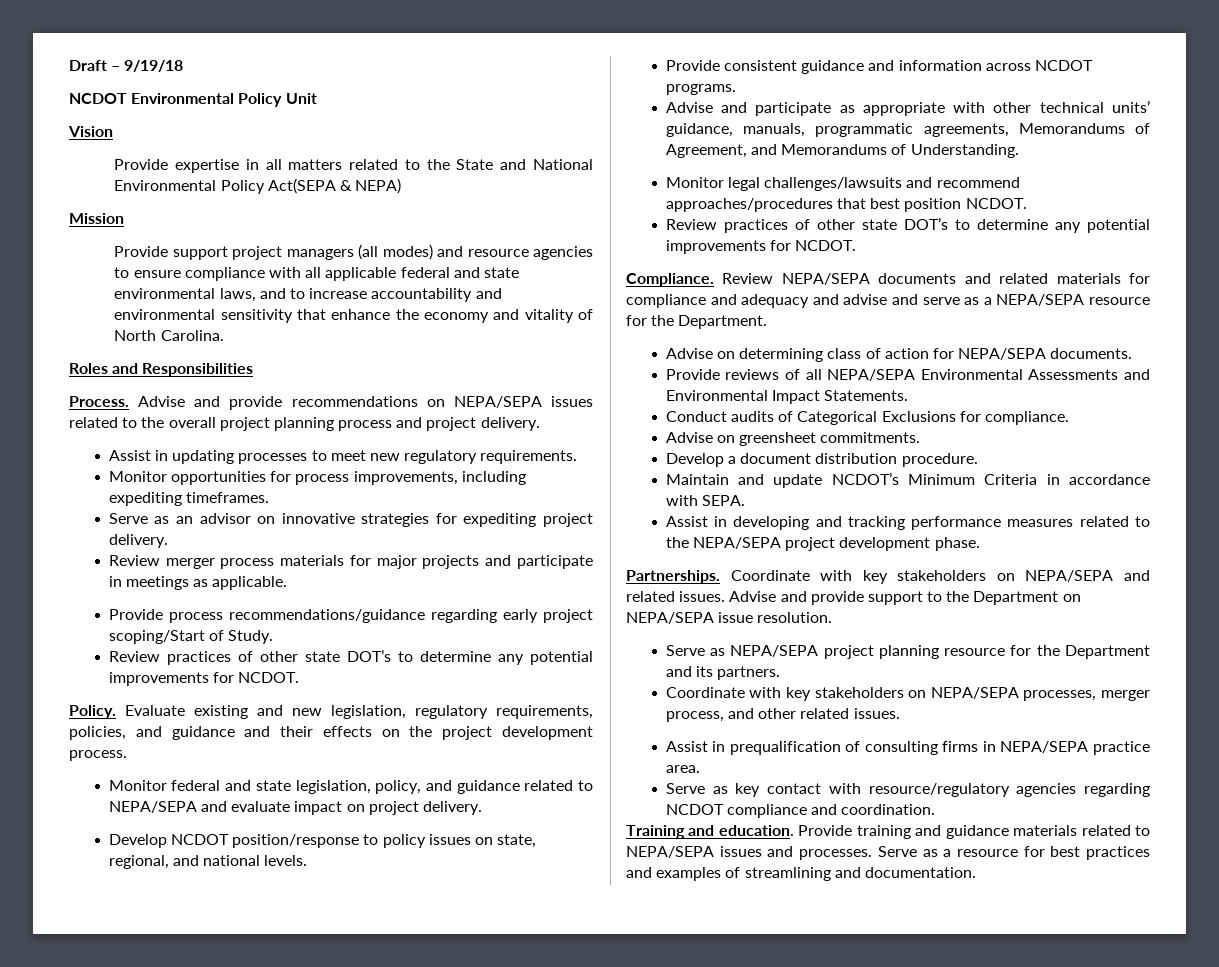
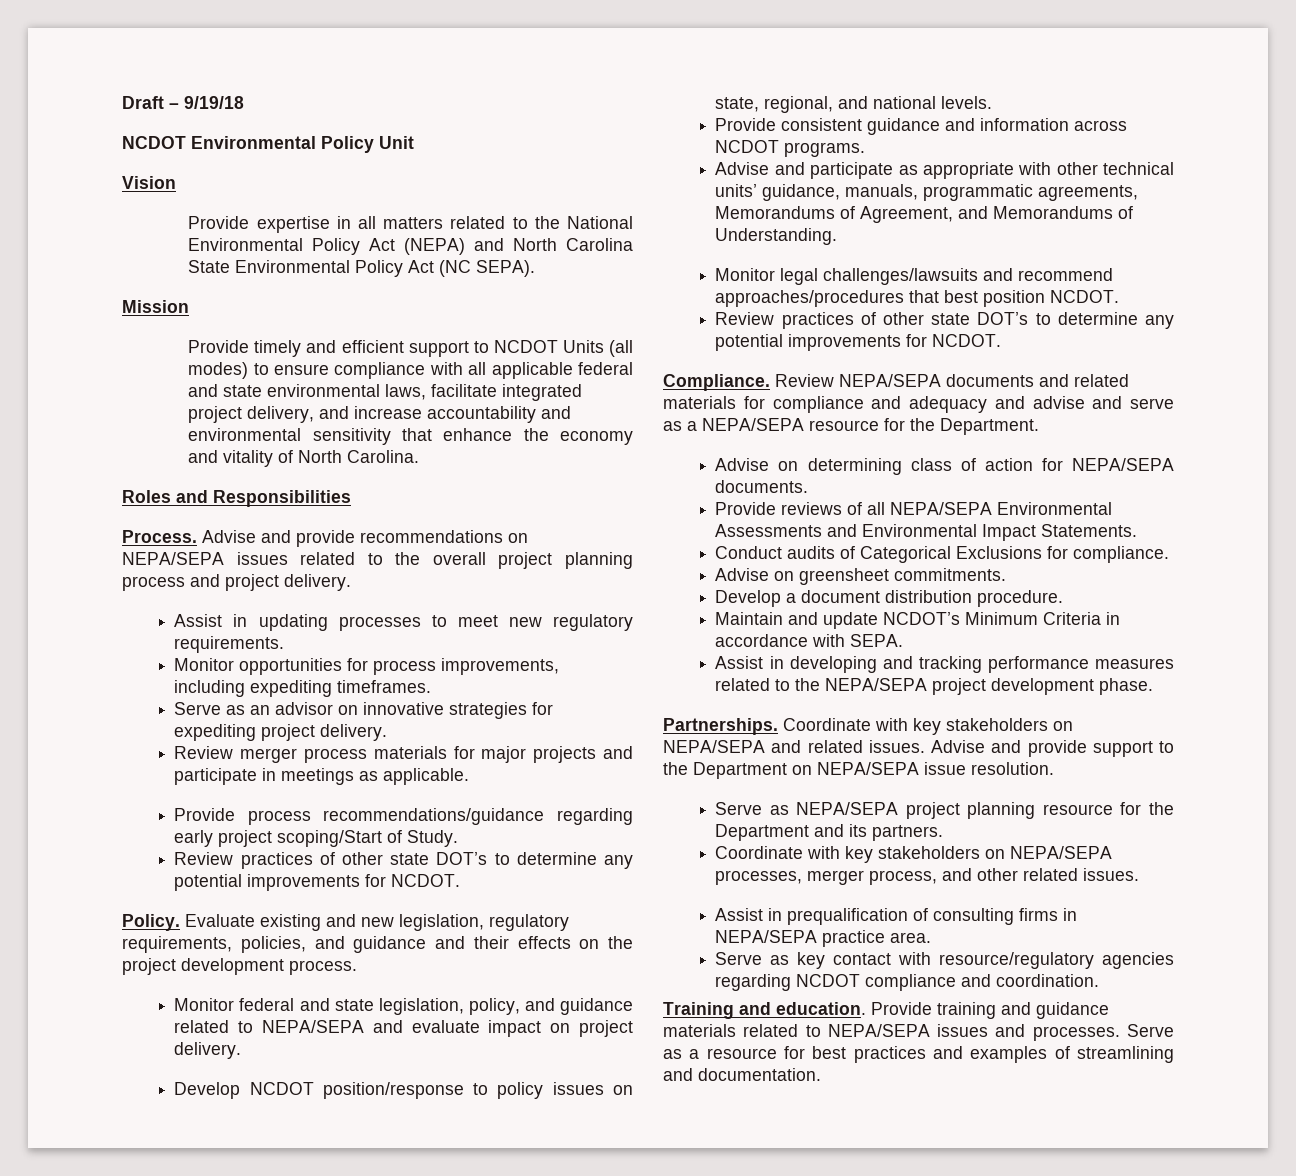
- Provide expertise in all matters related to the State and National Environmental Policy Act(SEPA & NEPA)
+ Provide expertise in all matters related to the National Environmental Policy Act (NEPA) and North Carolina State Environmental Policy Act (NC SEPA).
  Mission
- Provide support project managers (all modes) and resource agencies to ensure compliance with all applicable federal and state environmental laws, and to increase accountability and environmental sensitivity that enhance the economy and vitality of North Carolina.
+ Provide timely and efficient support to NCDOT Units (all modes) to ensure compliance with all applicable federal and state environmental laws, facilitate integrated project delivery, and increase accountability and environmental sensitivity that enhance the economy and vitality of North Carolina.

